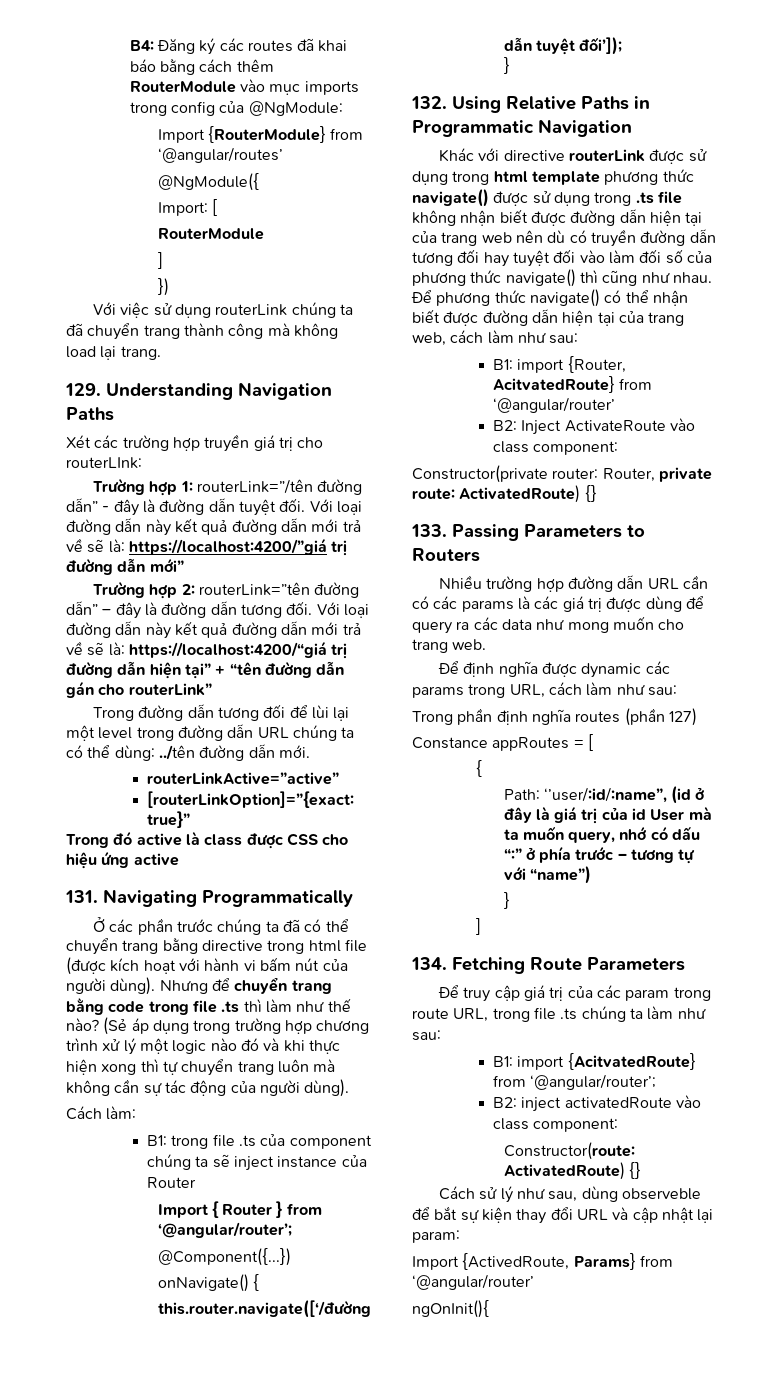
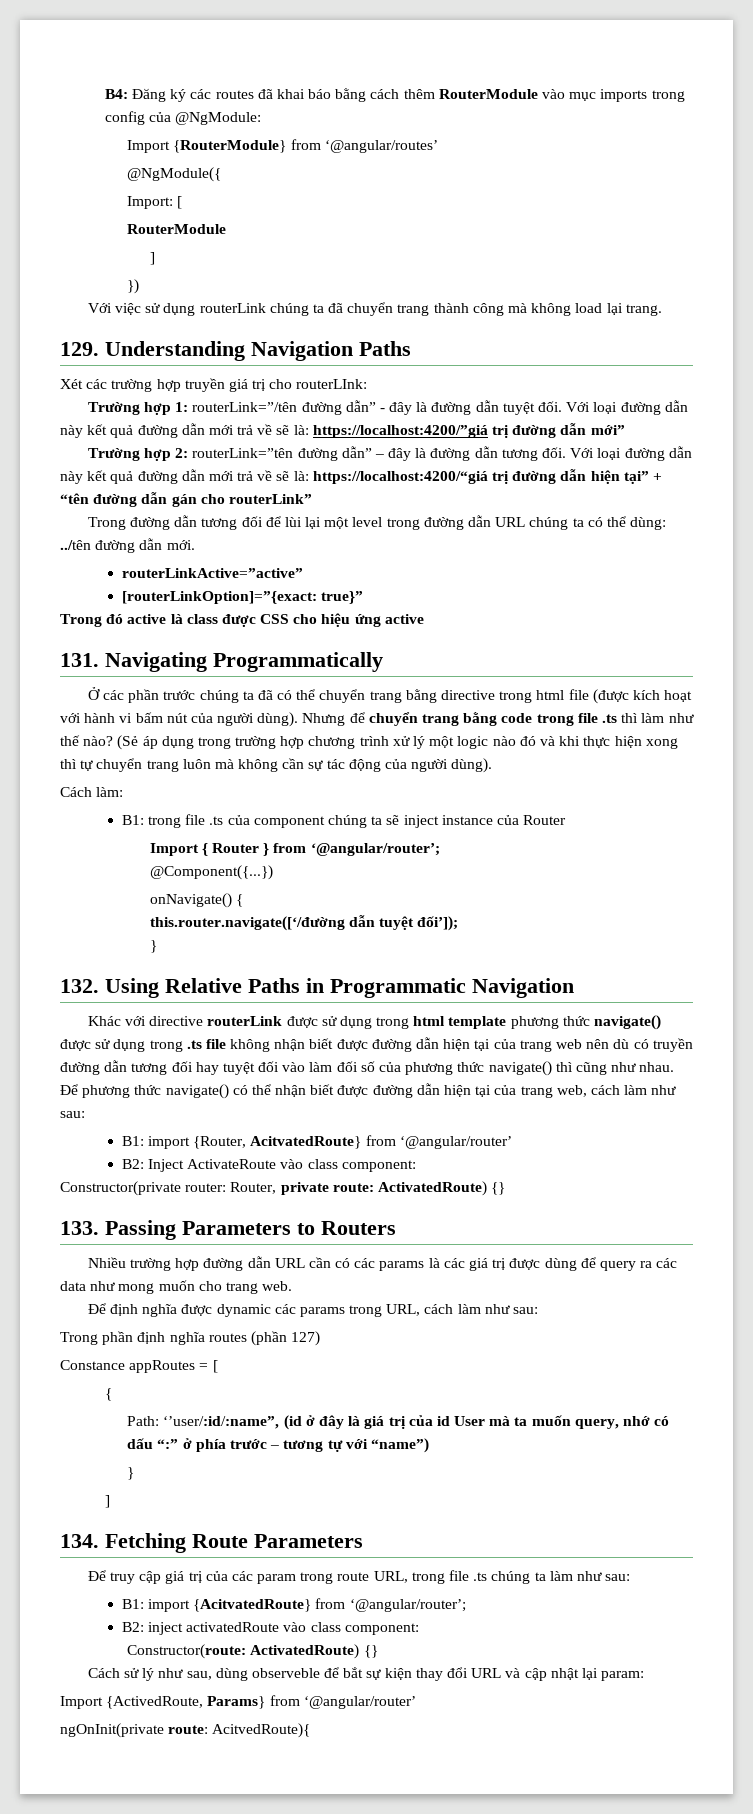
- ngOnInit(){
+ ngOnInit(private route: AcitvedRoute){

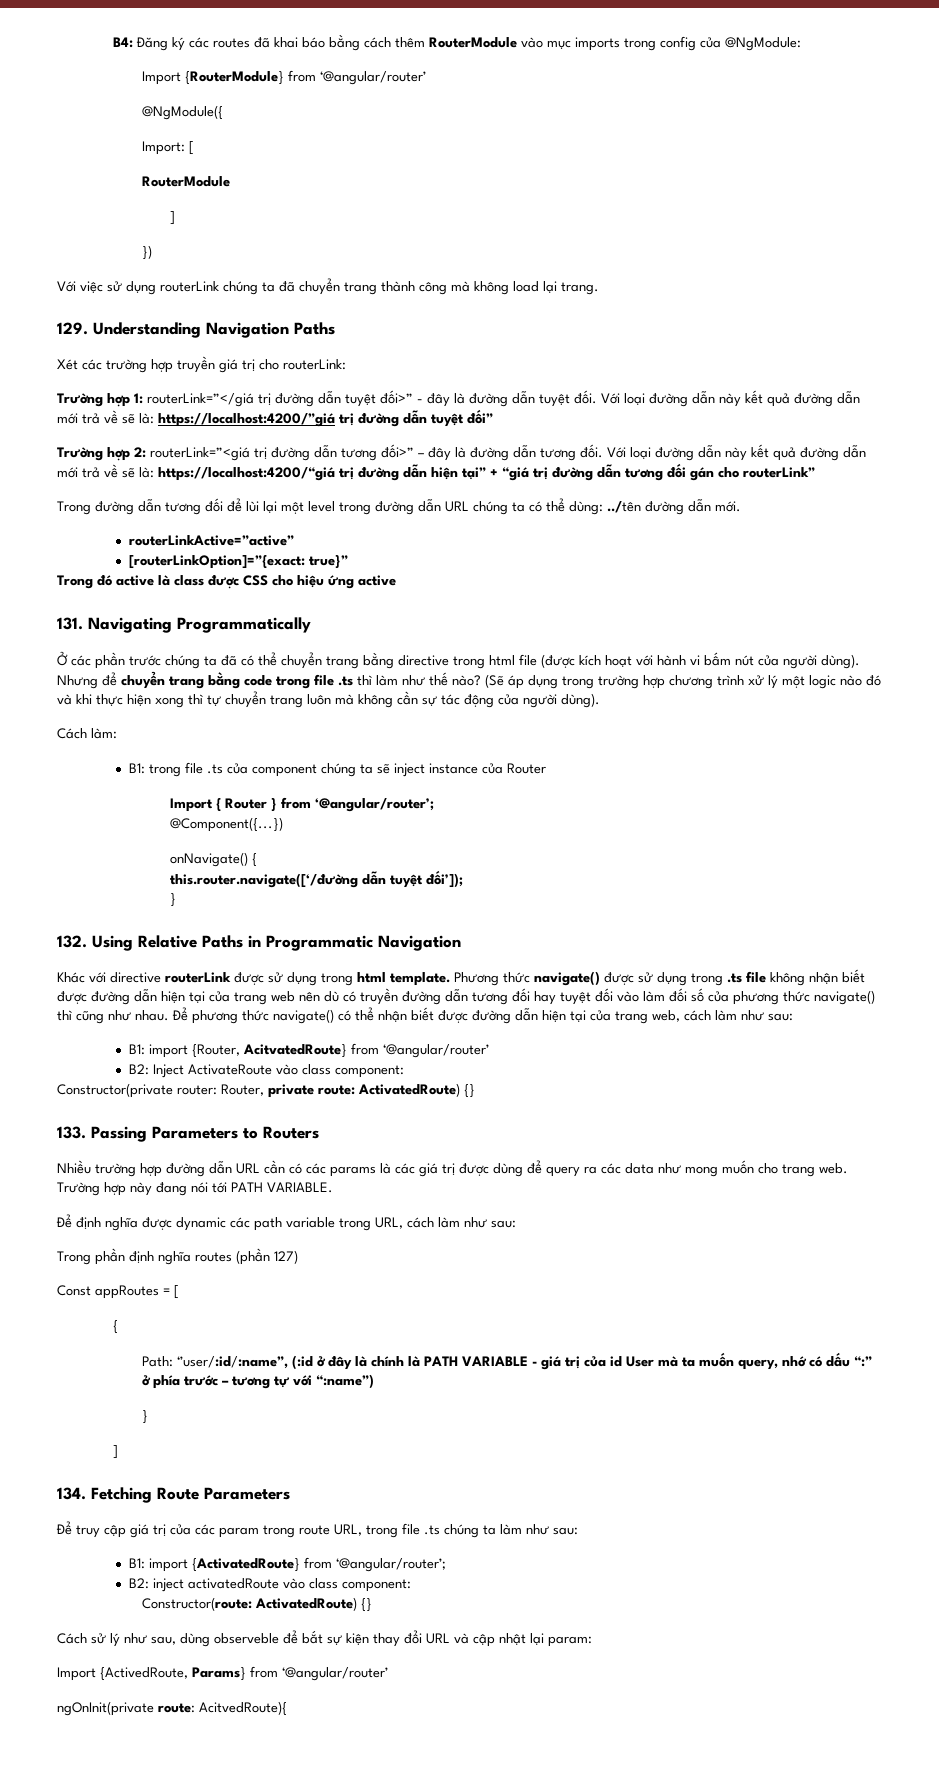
- Import {RouterModule} from ‘@angular/routes’
+ Import {RouterModule} from ‘@angular/router’
- Xét các trường hợp truyền giá trị cho routerLInk:
+ Xét các trường hợp truyền giá trị cho routerLink:
- Trường hợp 1: routerLink=”/tên đường dẫn” - đây là đường dẫn tuyệt đối.
+ Trường hợp 1: routerLink=”</giá trị đường dẫn tuyệt đối>” - đây là đường dẫn tuyệt đối.
- Với loại đường dẫn này kết quả đường dẫn mới trả về sẽ là: https://localhost:4200/”giá trị đường dẫn mới”
+ Với loại đường dẫn này kết quả đường dẫn mới trả về sẽ là: https://localhost:4200/”giá trị đường dẫn tuyệt đối”
- Trường hợp 2: routerLink=”tên đường dẫn” – đây là đường dẫn tương đối.
+ Trường hợp 2: routerLink=”<giá trị đường dẫn tương đối>” – đây là đường dẫn tương đối.
- Với loại đường dẫn này kết quả đường dẫn mới trả về sẽ là: https://localhost:4200/“giá trị đường dẫn hiện tại” + “tên đường dẫn gán cho routerLink”
+ Với loại đường dẫn này kết quả đường dẫn mới trả về sẽ là: https://localhost:4200/“giá trị đường dẫn hiện tại” + “giá trị đường dẫn tương đối gán cho routerLink”
- (Sẻ áp dụng trong trường hợp chương trình xử lý một logic nào đó và khi thực hiện xong thì tự chuyển trang luôn mà không cần sự tác động của người dùng).
+ (Sẽ áp dụng trong trường hợp chương trình xử lý một logic nào đó và khi thực hiện xong thì tự chuyển trang luôn mà không cần sự tác động của người dùng).
- Khác với directive routerLink được sử dụng trong html template phương thức navigate() được sử dụng trong .ts file không nhận biết được đường dẫn hiện tại của trang web nên dù có truyền đường dẫn tương đối hay tuyệt đối vào làm đối số của phương thức navigate() thì cũng như nhau.
+ Khác với directive routerLink được sử dụng trong html template. Phương thức navigate() được sử dụng trong .ts file không nhận biết được đường dẫn hiện tại của trang web nên dù có truyền đường dẫn tương đối hay tuyệt đối vào làm đối số của phương thức navigate() thì cũng như nhau.
+ Trường hợp này đang nói tới PATH VARIABLE.
- Để định nghĩa được dynamic các params trong URL, cách làm như sau:
+ Để định nghĩa được dynamic các path variable trong URL, cách làm như sau:
- Constance appRoutes = [
+ Const appRoutes = [
- Path: ‘’user/:id/:name”, (id ở đây là giá trị của id User mà ta muốn query, nhớ có dấu “:” ở phía trước – tương tự với “name”)
+ Path: ‘’user/:id/:name”, (:id ở đây là chính là PATH VARIABLE - giá trị của id User mà ta muốn query, nhớ có dấu “:” ở phía trước – tương tự với “:name”)
- B1: import {AcitvatedRoute} from ‘@angular/router’;
+ B1: import {ActivatedRoute} from ‘@angular/router’;

